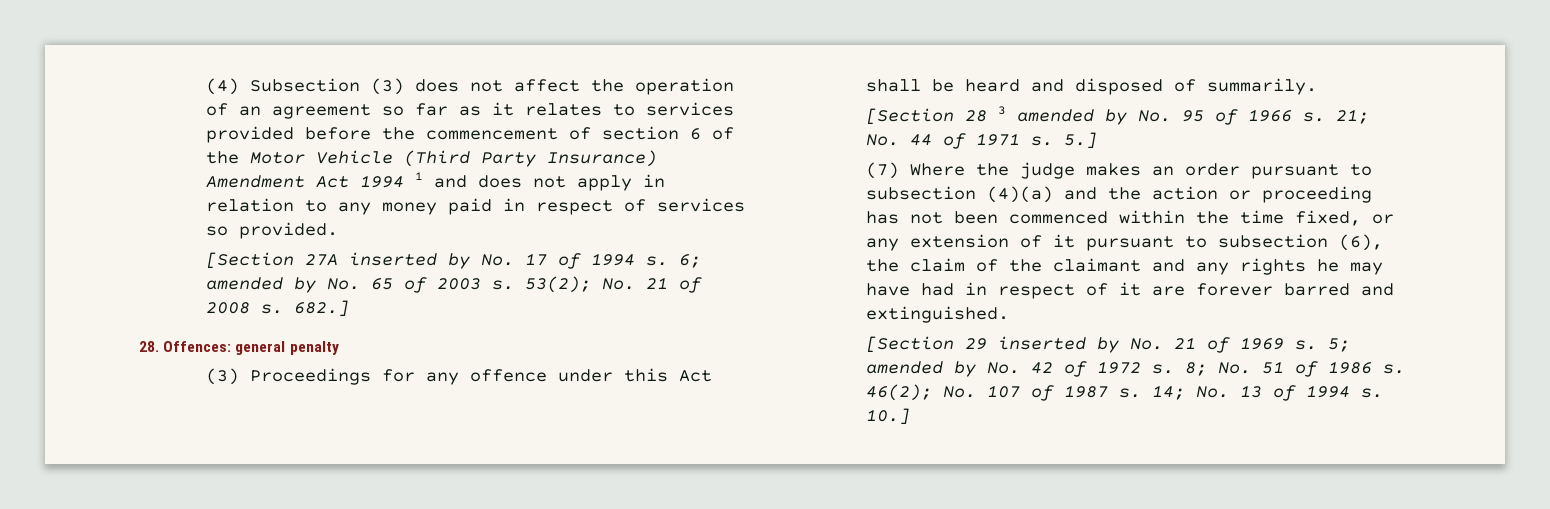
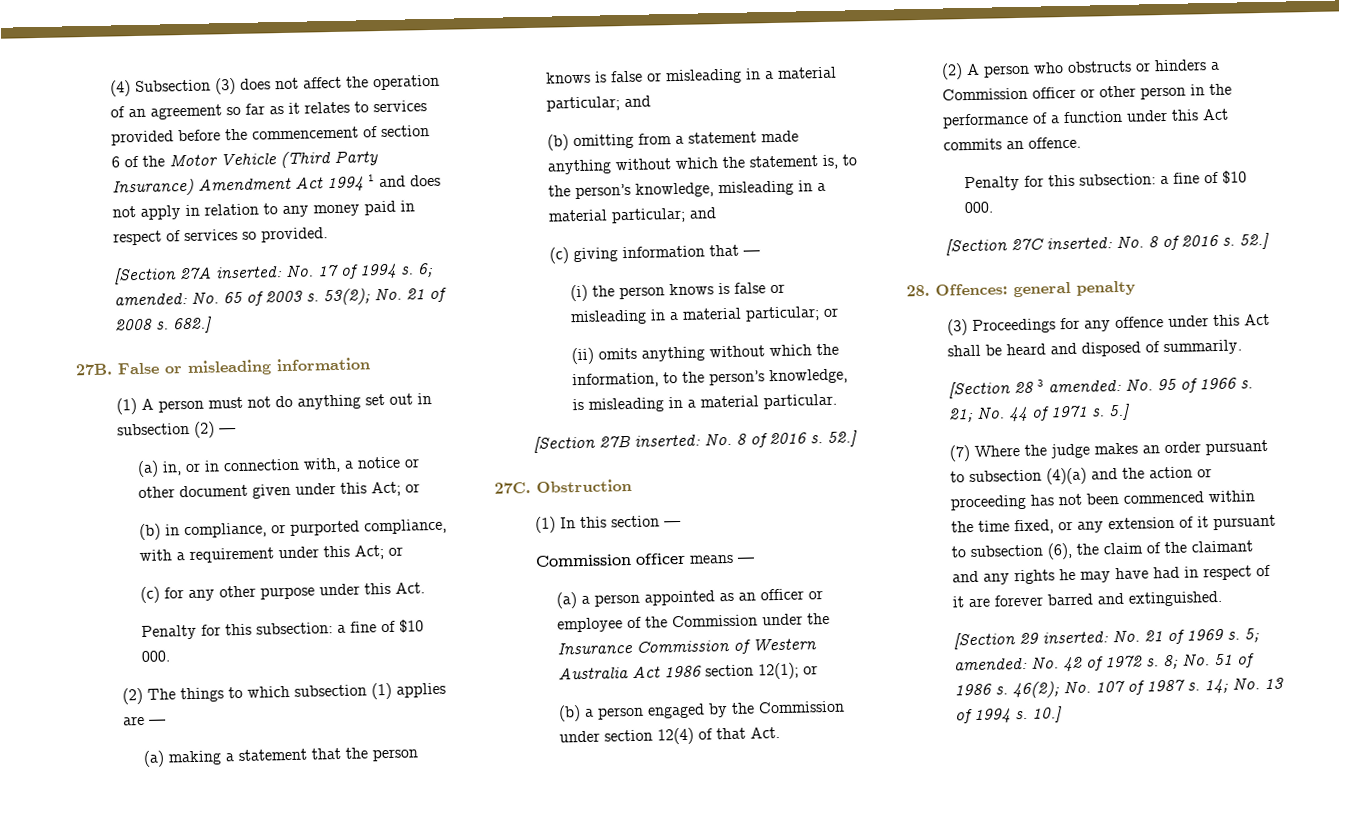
- [Section 27A inserted by No. 17 of 1994 s.
+ [Section 27A inserted: No. 17 of 1994 s.
- 6; amended by No. 65 of 2003 s.
+ 6; amended: No. 65 of 2003 s.
+ 27B. False or misleading information
+ (1) A person must not do anything set out in subsection (2) —
+ (a) in, or in connection with, a notice or other document given under this Act; or
+ (b) in compliance, or purported compliance, with a requirement under this Act; or
+ (c) for any other purpose under this Act.
+ Penalty for this subsection: a fine of $10 000.
+ (2) The things to which subsection (1) applies are —
+ (a) making a statement that the person knows is false or misleading in a material particular; and
+ (b) omitting from a statement made anything without which the statement is, to the person’s knowledge, misleading in a material particular; and
+ (c) giving information that —
+ (i) the person knows is false or misleading in a material particular; or
+ (ii) omits anything without which the information, to the person’s knowledge, is misleading in a material particular.
+ [Section 27B inserted: No. 8 of 2016 s. 52.]
+ 27C. Obstruction
+ (1) In this section —
+ Commission officer means —
+ (a) a person appointed as an officer or employee of the Commission under the Insurance Commission of Western Australia Act 1986 section 12(1); or
+ (b) a person engaged by the Commission under section 12(4) of that Act.
+ (2) A person who obstructs or hinders a Commission officer or other person in the performance of a function under this Act commits an offence.
+ Penalty for this subsection: a fine of $10 000.
+ [Section 27C inserted: No. 8 of 2016 s. 52.]
- [Section 28 3 amended by No. 95 of 1966 s.
+ [Section 28 3 amended: No. 95 of 1966 s.
- [Section 29 inserted by No. 21 of 1969 s.
+ [Section 29 inserted: No. 21 of 1969 s.
- 5; amended by No. 42 of 1972 s.
+ 5; amended: No. 42 of 1972 s.

